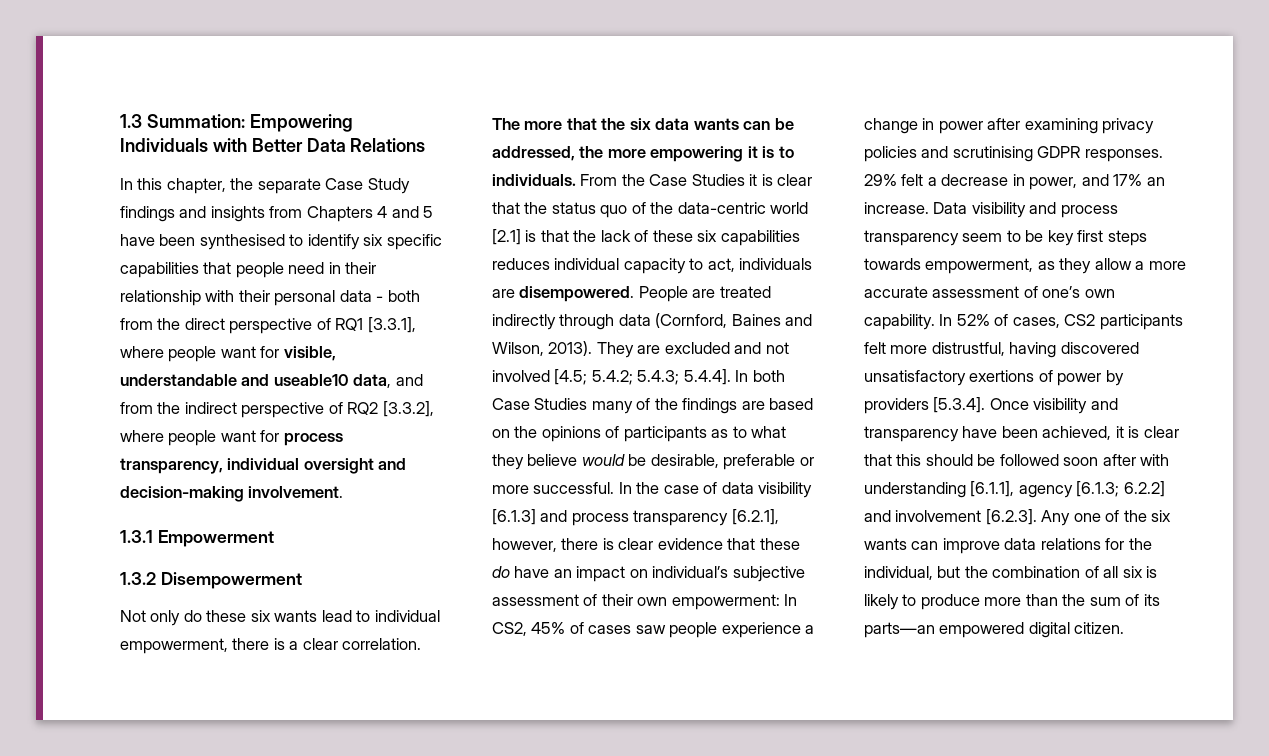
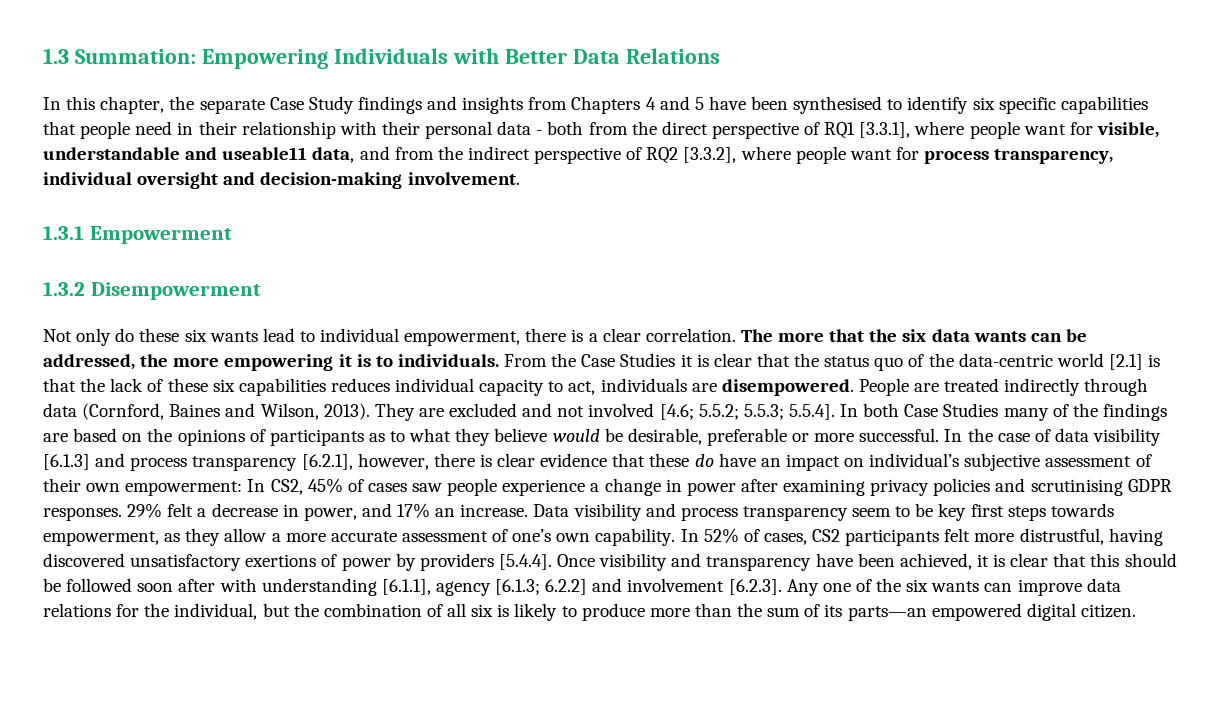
- In this chapter, the separate Case Study findings and insights from Chapters 4 and 5 have been synthesised to identify six specific capabilities that people need in their relationship with their personal data - both from the direct perspective of RQ1 [3.3.1], where people want for visible, understandable and useable10 data, and from the indirect perspective of RQ2 [3.3.2], where people want for process transparency, individual oversight and decision-making involvement.
+ In this chapter, the separate Case Study findings and insights from Chapters 4 and 5 have been synthesised to identify six specific capabilities that people need in their relationship with their personal data - both from the direct perspective of RQ1 [3.3.1], where people want for visible, understandable and useable11 data, and from the indirect perspective of RQ2 [3.3.2], where people want for process transparency, individual oversight and decision-making involvement.
- They are excluded and not involved [4.5; 5.4.2; 5.4.3; 5.4.4]. In both Case Studies many of the findings are based on the opinions of participants as to what they believe would be desirable, preferable or more successful.
+ They are excluded and not involved [4.6; 5.5.2; 5.5.3; 5.5.4]. In both Case Studies many of the findings are based on the opinions of participants as to what they believe would be desirable, preferable or more successful.
- In 52% of cases, CS2 participants felt more distrustful, having discovered unsatisfactory exertions of power by providers [5.3.4]. Once visibility and transparency have been achieved, it is clear that this should be followed soon after with understanding [6.1.1], agency [6.1.3;
+ In 52% of cases, CS2 participants felt more distrustful, having discovered unsatisfactory exertions of power by providers [5.4.4]. Once visibility and transparency have been achieved, it is clear that this should be followed soon after with understanding [6.1.1], agency [6.1.3;

